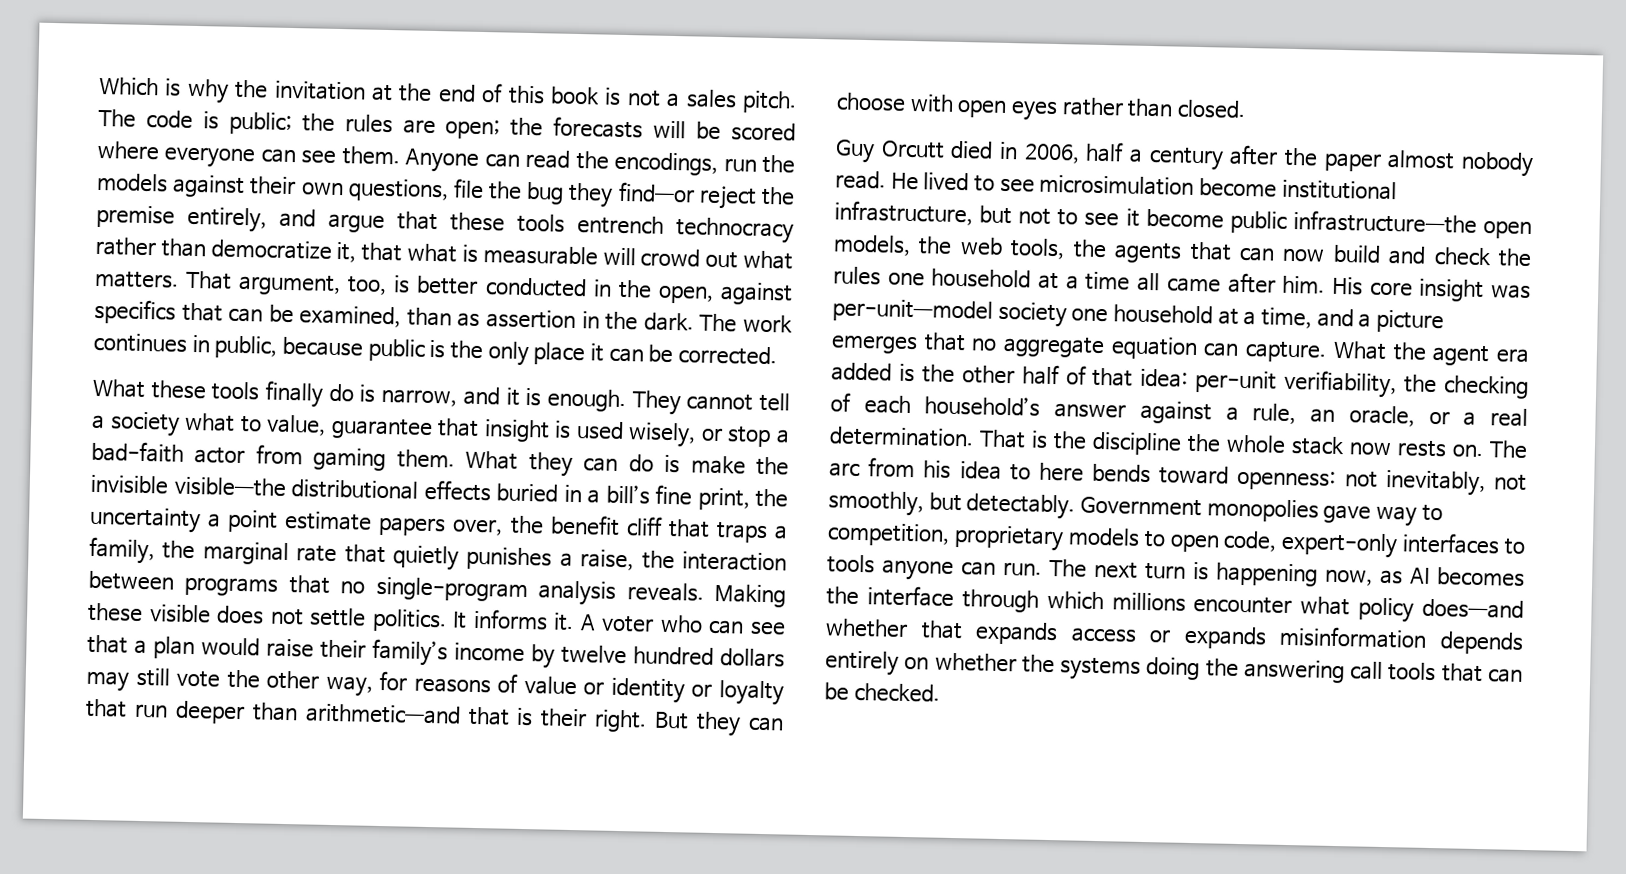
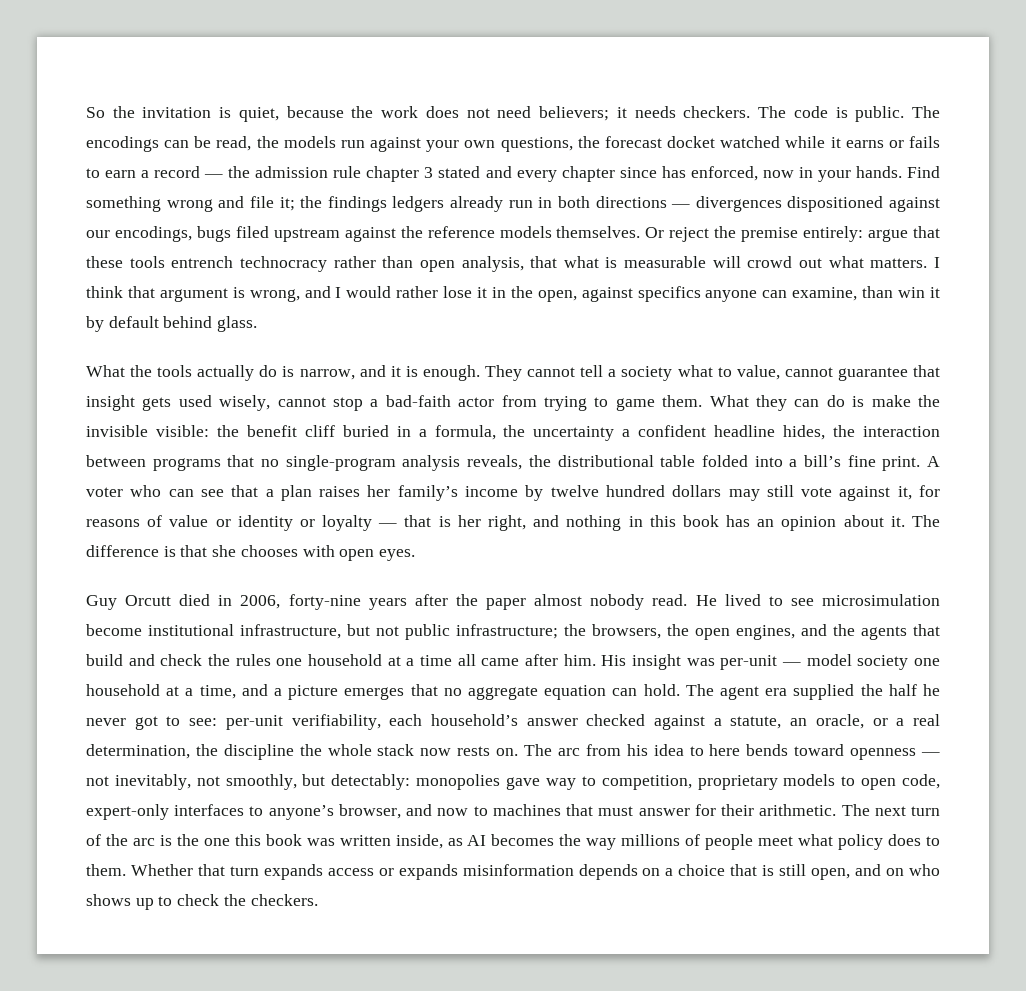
- Which is why the invitation at the end of this book is not a sales pitch. The code is public; the rules are open; the forecasts will be scored where everyone can see them. Anyone can read the encodings, run the models against their own questions, file the bug they find—or reject the premise entirely, and argue that these tools entrench technocracy rather than democratize it, that what is measurable will crowd out what matters.
+ So the invitation is quiet, because the work does not need believers; it needs checkers. The code is public. The encodings can be read, the models run against your own questions, the forecast docket watched while it earns or fails to earn a record — the admission rule chapter 3 stated and every chapter since has enforced, now in your hands. Find something wrong and file it; the findings ledgers already run in both directions — divergences dispositioned against our encodings, bugs filed upstream against the reference models themselves. Or reject the premise entirely: argue that these tools entrench technocracy rather than open analysis, that what is measurable will crowd out what matters.
- That argument, too, is better conducted in the open, against specifics that can be examined, than as assertion in the dark. The work continues in public, because public is the only place it can be corrected.
- What these tools finally do is narrow, and it is enough.
+ I think that argument is wrong, and I would rather lose it in the open, against specifics anyone can examine, than win it by default behind glass.
+ What the tools actually do is narrow, and it is enough.
- They cannot tell a society what to value, guarantee that insight is used wisely, or stop a bad-faith actor from gaming them.
+ They cannot tell a society what to value, cannot guarantee that insight gets used wisely, cannot stop a bad-faith actor from trying to game them.
- What they can do is make the invisible visible—the distributional effects buried in a bill’s fine print, the uncertainty a point estimate papers over, the benefit cliff that traps a family, the marginal rate that quietly punishes a raise, the interaction between programs that no single-program analysis reveals. Making these visible does not settle politics. It informs it.
+ What they can do is make the invisible visible: the benefit cliff buried in a formula, the uncertainty a confident headline hides, the interaction between programs that no single-program analysis reveals, the distributional table folded into a bill’s fine print.
- A voter who can see that a plan would raise their family’s income by twelve hundred dollars may still vote the other way, for reasons of value or identity or loyalty that run deeper than arithmetic—and that is their right. But they can choose with open eyes rather than closed.
+ A voter who can see that a plan raises her family’s income by twelve hundred dollars may still vote against it, for reasons of value or identity or loyalty — that is her right, and nothing in this book has an opinion about it. The difference is that she chooses with open eyes.
- Guy Orcutt died in 2006, half a century after the paper almost nobody read.
+ Guy Orcutt died in 2006, forty-nine years after the paper almost nobody read.
- He lived to see microsimulation become institutional infrastructure, but not to see it become public infrastructure—the open models, the web tools, the agents that can now build and check the rules one household at a time all came after him.
+ He lived to see microsimulation become institutional infrastructure, but not public infrastructure; the browsers, the open engines, and the agents that build and check the rules one household at a time all came after him.
- His core insight was per-unit—model society one household at a time, and a picture emerges that no aggregate equation can capture. What the agent era added is the other half of that idea: per-unit verifiability, the checking of each household’s answer against a rule, an oracle, or a real determination. That is the discipline the whole stack now rests on.
+ His insight was per-unit — model society one household at a time, and a picture emerges that no aggregate equation can hold. The agent era supplied the half he never got to see: per-unit verifiability, each household’s answer checked against a statute, an oracle, or a real determination, the discipline the whole stack now rests on.
- The arc from his idea to here bends toward openness: not inevitably, not smoothly, but detectably. Government monopolies gave way to competition, proprietary models to open code, expert-only interfaces to tools anyone can run. The next turn is happening now, as AI becomes the interface through which millions encounter what policy does—and whether that expands access or expands misinformation depends entirely on whether the systems doing the answering call tools that can be checked.
+ The arc from his idea to here bends toward openness — not inevitably, not smoothly, but detectably: monopolies gave way to competition, proprietary models to open code, expert-only interfaces to anyone’s browser, and now to machines that must answer for their arithmetic. The next turn of the arc is the one this book was written inside, as AI becomes the way millions of people meet what policy does to them. Whether that turn expands access or expands misinformation depends on a choice that is still open, and on who shows up to check the checkers.

